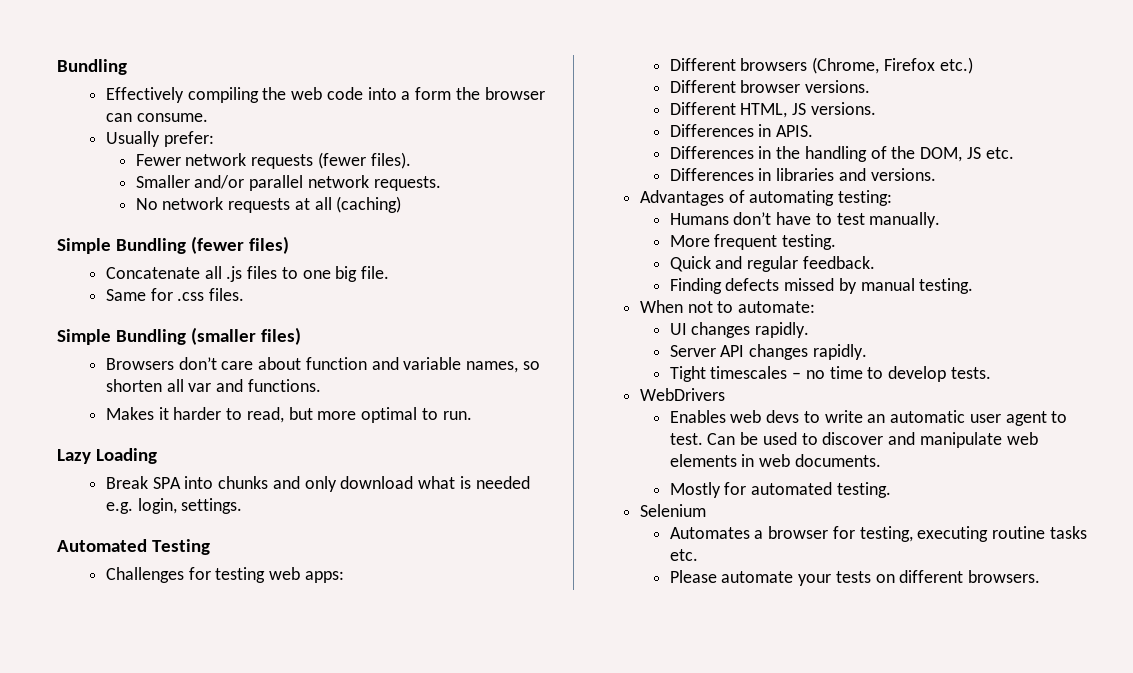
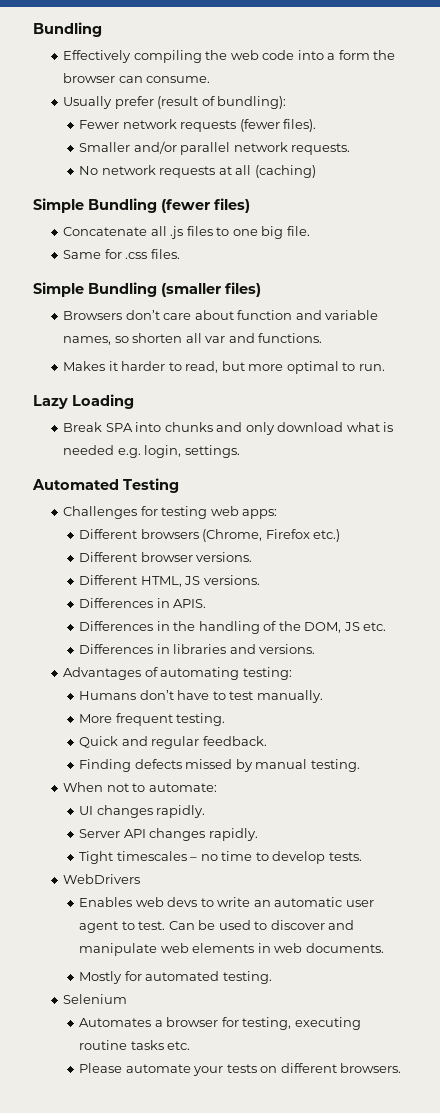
- Usually prefer:
+ Usually prefer (result of bundling):

